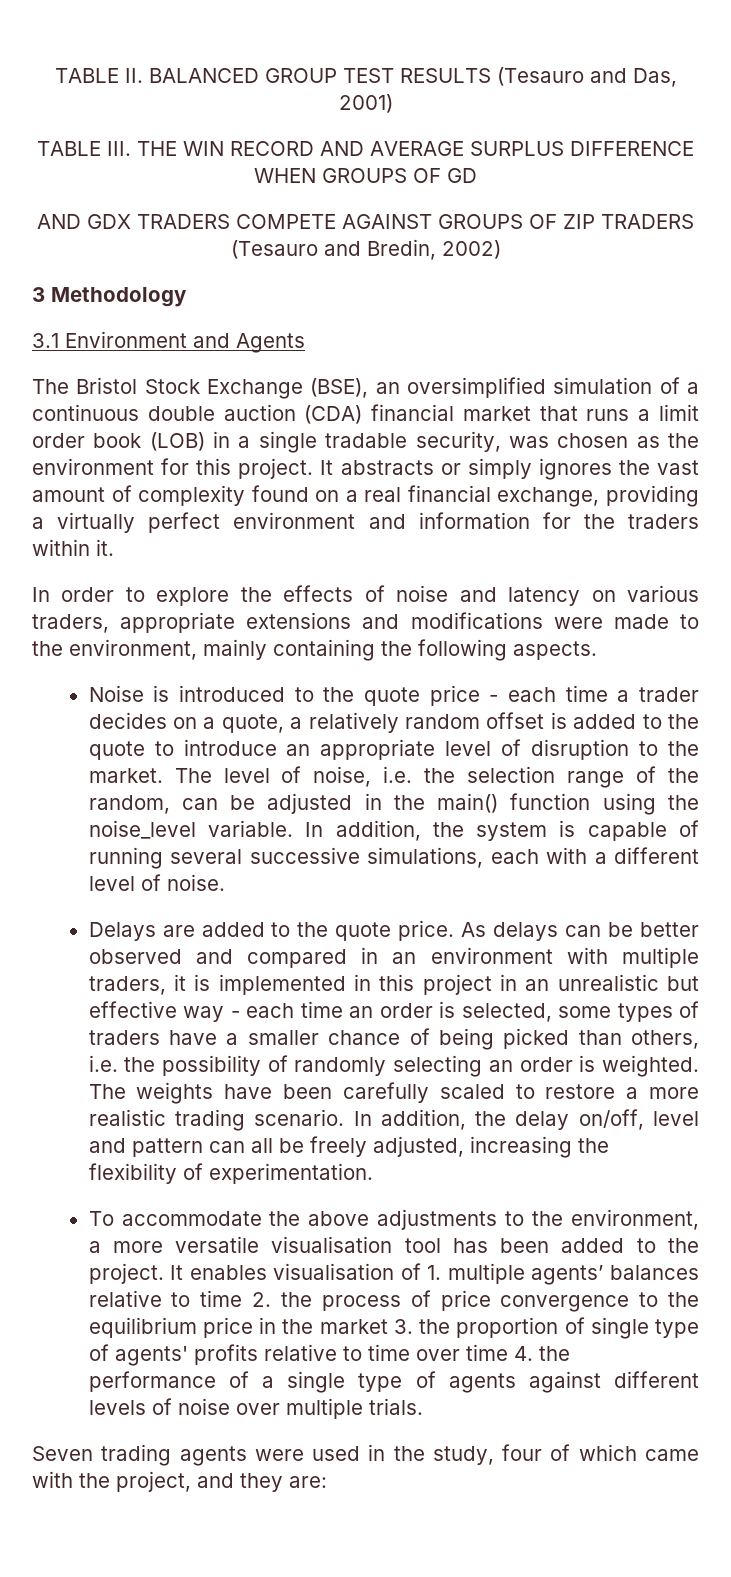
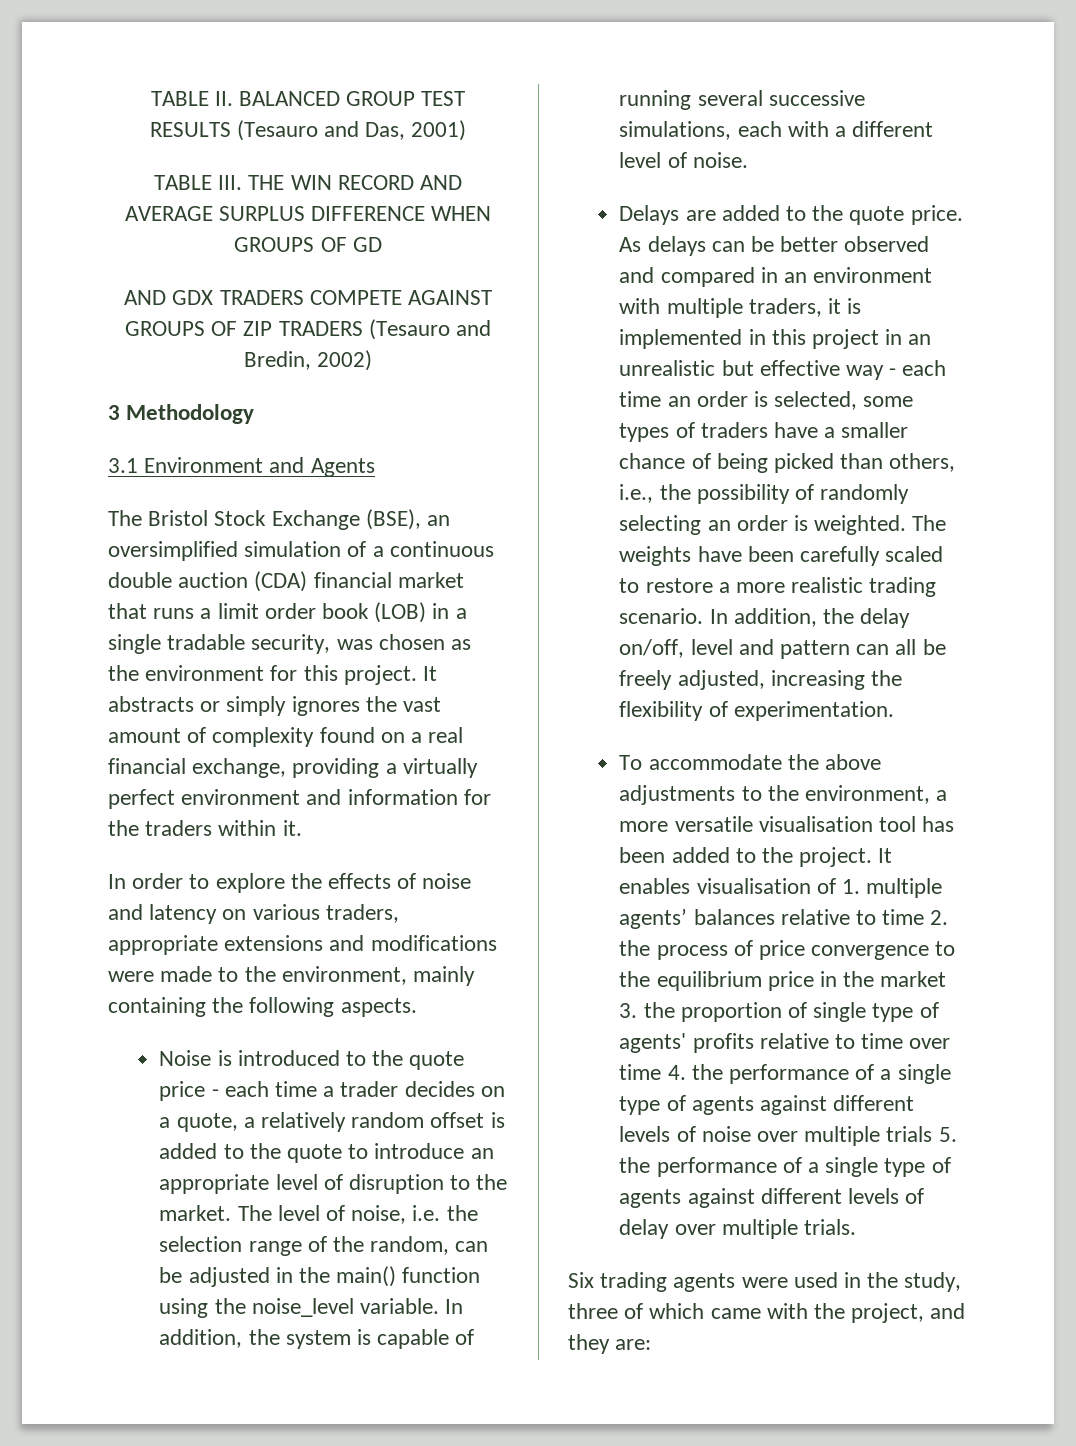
- As delays can be better observed and compared in an environment with multiple traders, it is implemented in this project in an unrealistic but effective way - each time an order is selected, some types of traders have a smaller chance of being picked than others, i.e. the possibility of randomly selecting an order is weighted.
+ As delays can be better observed and compared in an environment with multiple traders, it is implemented in this project in an unrealistic but effective way - each time an order is selected, some types of traders have a smaller chance of being picked than others, i.e., the possibility of randomly selecting an order is weighted.
- It enables visualisation of 1. multiple agents’ balances relative to time 2. the process of price convergence to the equilibrium price in the market 3. the proportion of single type of agents' profits relative to time over time 4. the performance of a single type of agents against different levels of noise over multiple trials.
+ It enables visualisation of 1. multiple agents’ balances relative to time 2. the process of price convergence to the equilibrium price in the market 3. the proportion of single type of agents' profits relative to time over time 4. the performance of a single type of agents against different levels of noise over multiple trials 5. the performance of a single type of agents against different levels of delay over multiple trials.
- Seven trading agents were used in the study, four of which came with the project, and they are:
+ Six trading agents were used in the study, three of which came with the project, and they are:

